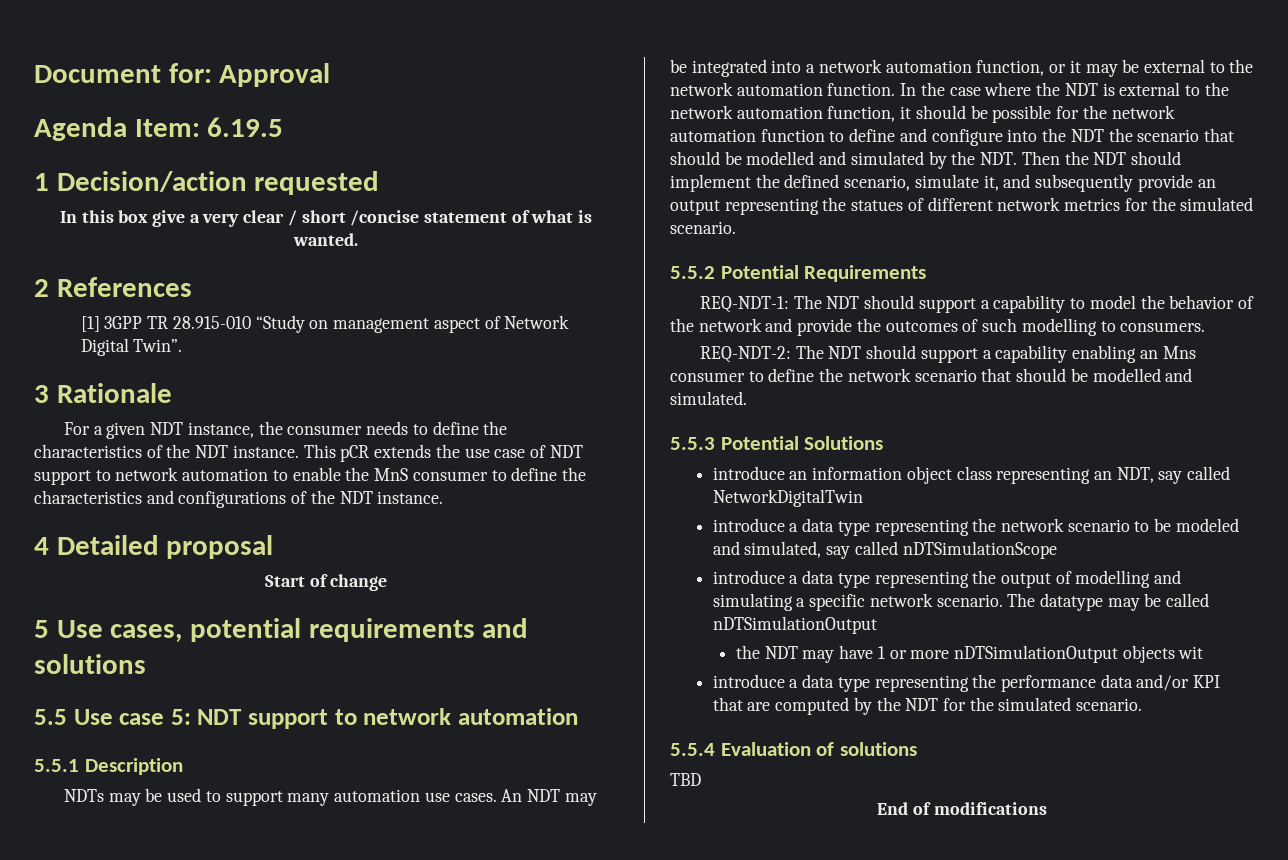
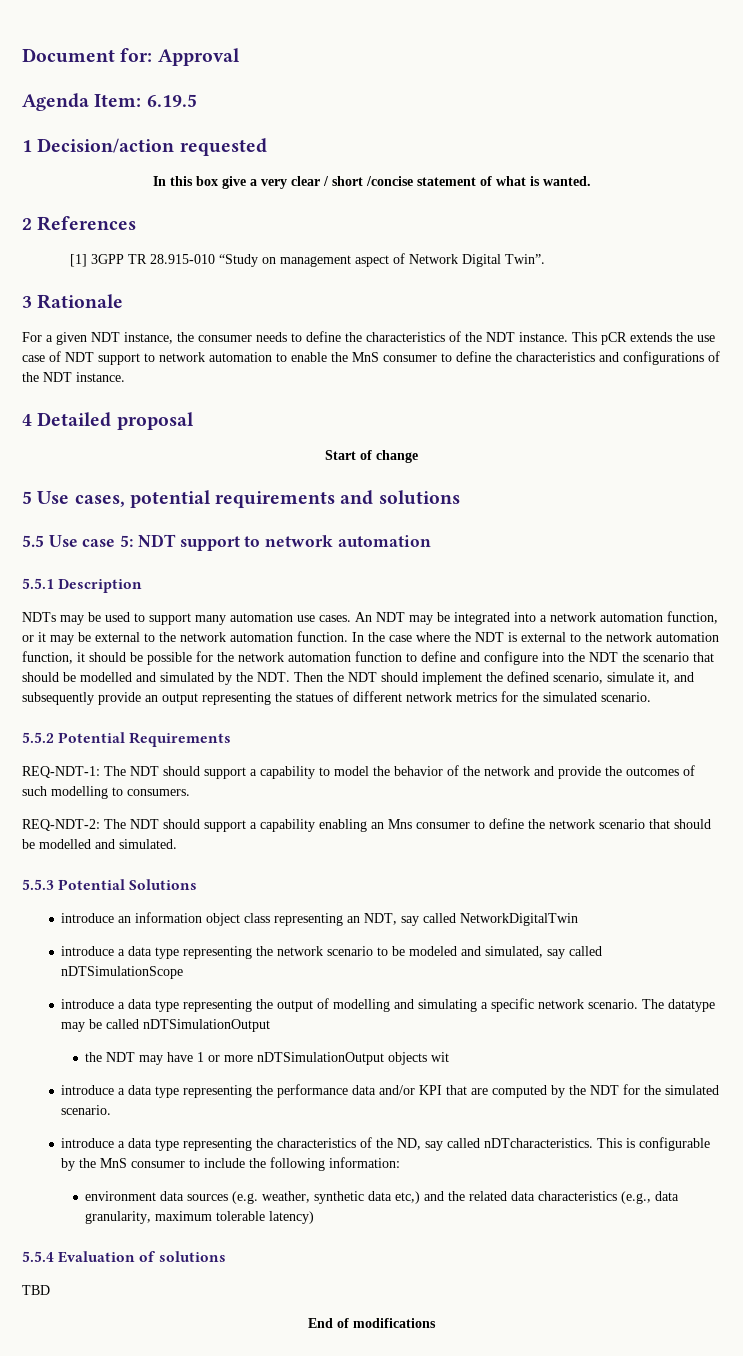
+ introduce a data type representing the characteristics of the ND, say called nDTcharacteristics. This is configurable by the MnS consumer to include the following information:
+ environment data sources (e.g. weather, synthetic data etc,) and the related data characteristics (e.g., data granularity, maximum tolerable latency)

